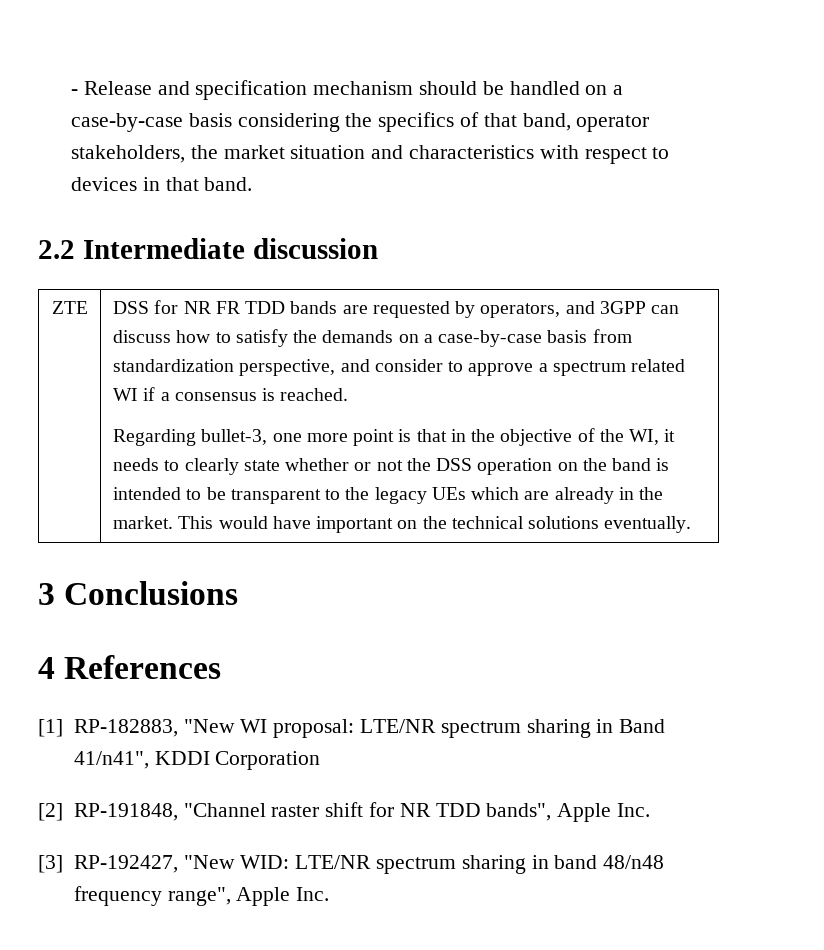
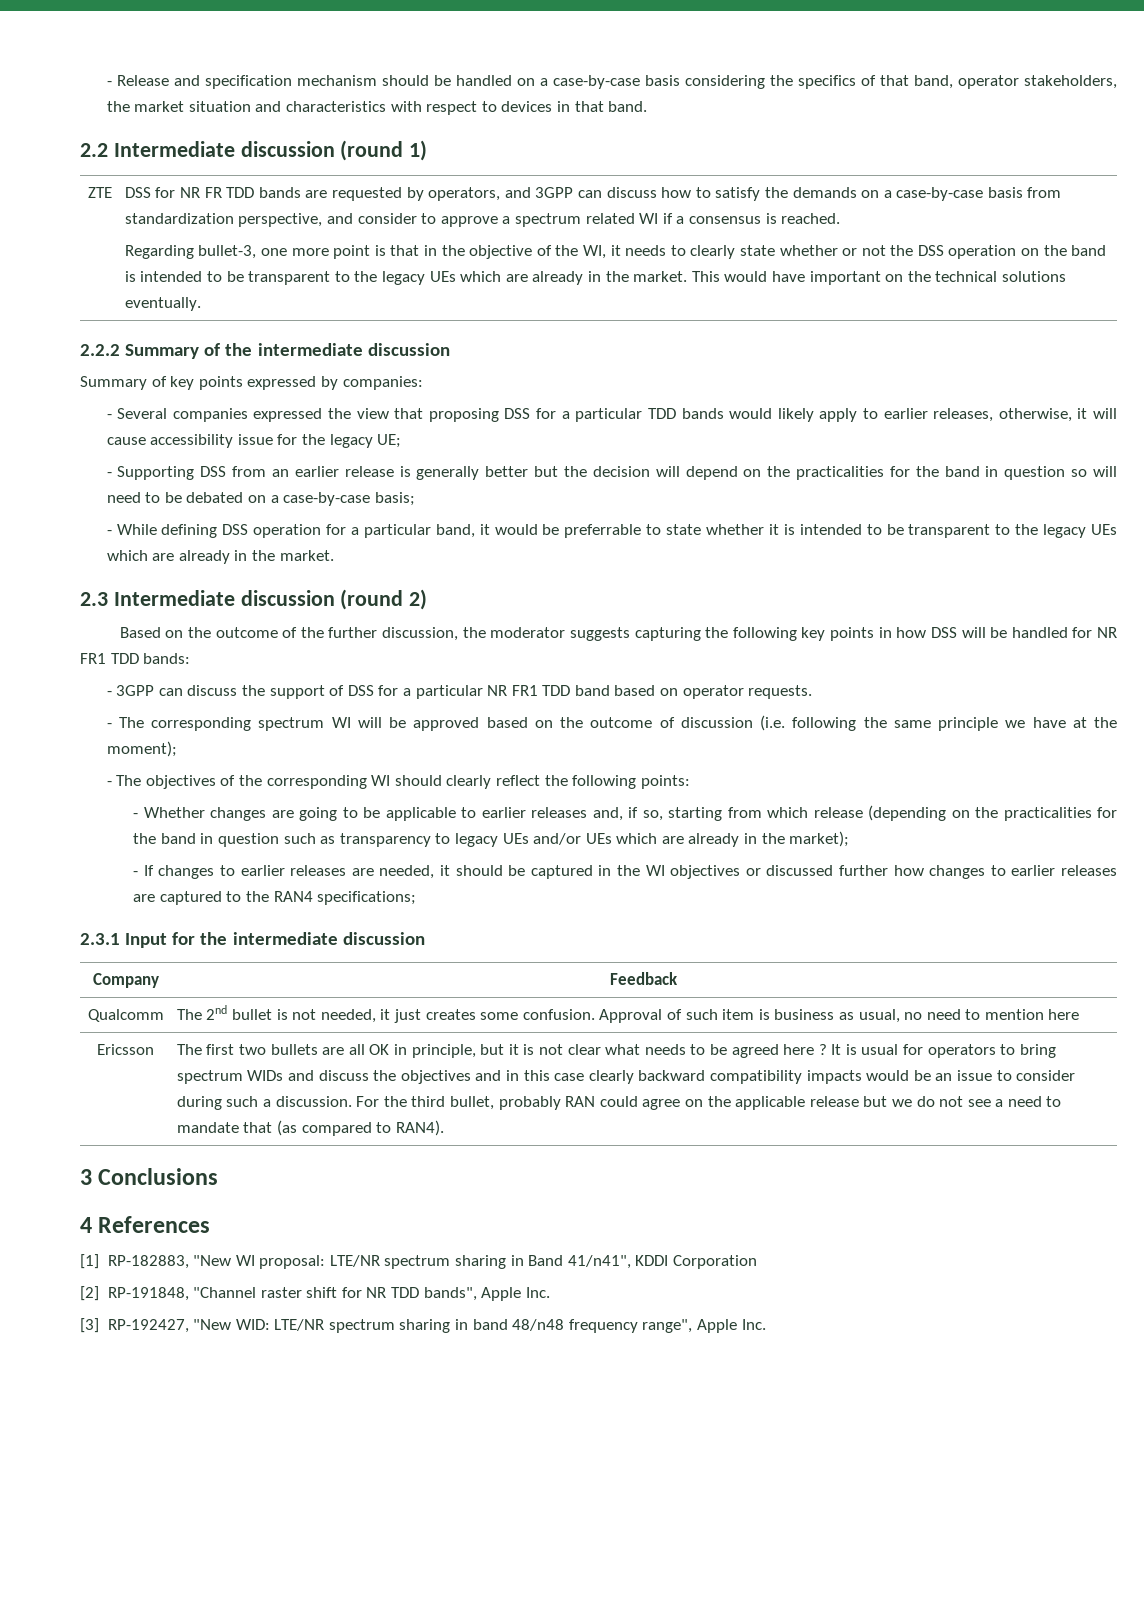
- 2.2 Intermediate discussion
+ 2.2 Intermediate discussion (round 1)
+ 2.2.2 Summary of the intermediate discussion
+ Summary of key points expressed by companies:
+ - Several companies expressed the view that proposing DSS for a particular TDD bands would likely apply to earlier releases, otherwise, it will cause accessibility issue for the legacy UE;
+ - Supporting DSS from an earlier release is generally better but the decision will depend on the practicalities for the band in question so will need to be debated on a case-by-case basis;
+ - While defining DSS operation for a particular band, it would be preferrable to state whether it is intended to be transparent to the legacy UEs which are already in the market.
+ 2.3 Intermediate discussion (round 2)
+ Based on the outcome of the further discussion, the moderator suggests capturing the following key points in how DSS will be handled for NR FR1 TDD bands:
+ - 3GPP can discuss the support of DSS for a particular NR FR1 TDD band based on operator requests.
+ - The corresponding spectrum WI will be approved based on the outcome of discussion (i.e. following the same principle we have at the moment);
+ - The objectives of the corresponding WI should clearly reflect the following points:
+ - Whether changes are going to be applicable to earlier releases and, if so, starting from which release (depending on the practicalities for the band in question such as transparency to legacy UEs and/or UEs which are already in the market);
+ - If changes to earlier releases are needed, it should be captured in the WI objectives or discussed further how changes to earlier releases are captured to the RAN4 specifications;
+ 2.3.1 Input for the intermediate discussion
+ Company | Feedback
+ Qualcomm | The 2nd bullet is not needed, it just creates some confusion. Approval of such item is business as usual, no need to mention here
+ Ericsson | The first two bullets are all OK in principle, but it is not clear what needs to be agreed here ? It is usual for operators to bring spectrum WIDs and discuss the objectives and in this case clearly backward compatibility impacts would be an issue to consider during such a discussion. For the third bullet, probably RAN could agree on the applicable release but we do not see a need to mandate that (as compared to RAN4).

